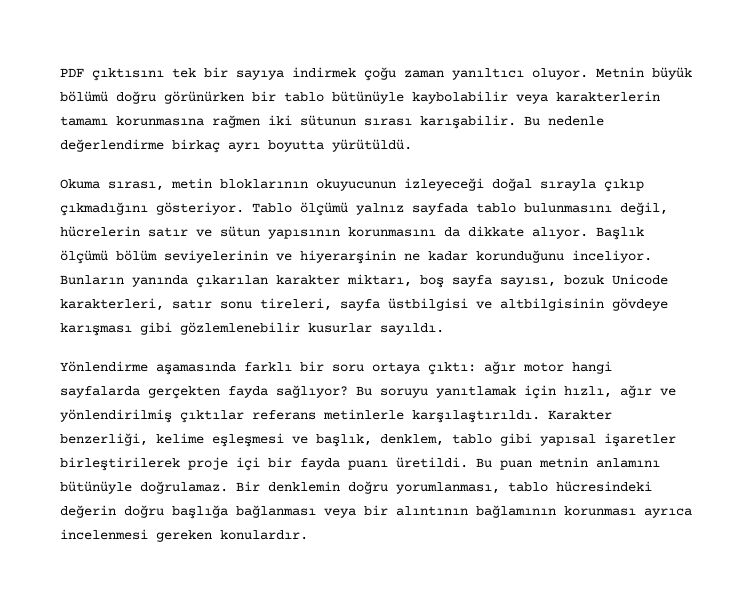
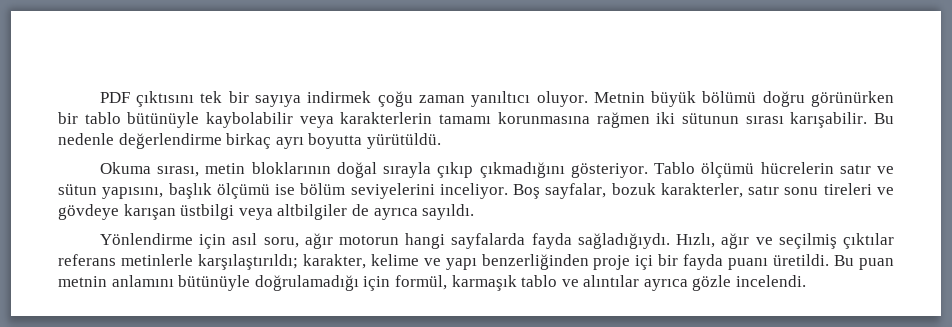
- Okuma sırası, metin bloklarının okuyucunun izleyeceği doğal sırayla çıkıp çıkmadığını gösteriyor.
+ Okuma sırası, metin bloklarının doğal sırayla çıkıp çıkmadığını gösteriyor.
- Tablo ölçümü yalnız sayfada tablo bulunmasını değil, hücrelerin satır ve sütun yapısının korunmasını da dikkate alıyor. Başlık ölçümü bölüm seviyelerinin ve hiyerarşinin ne kadar korunduğunu inceliyor. Bunların yanında çıkarılan karakter miktarı, boş sayfa sayısı, bozuk Unicode karakterleri, satır sonu tireleri, sayfa üstbilgisi ve altbilgisinin gövdeye karışması gibi gözlemlenebilir kusurlar sayıldı.
- Yönlendirme aşamasında farklı bir soru ortaya çıktı: ağır motor hangi sayfalarda gerçekten fayda sağlıyor? Bu soruyu yanıtlamak için hızlı, ağır ve yönlendirilmiş çıktılar referans metinlerle karşılaştırıldı. Karakter benzerliği, kelime eşleşmesi ve başlık, denklem, tablo gibi yapısal işaretler birleştirilerek proje içi bir fayda puanı üretildi.
+ Tablo ölçümü hücrelerin satır ve sütun yapısını, başlık ölçümü ise bölüm seviyelerini inceliyor. Boş sayfalar, bozuk karakterler, satır sonu tireleri ve gövdeye karışan üstbilgi veya altbilgiler de ayrıca sayıldı.
+ Yönlendirme için asıl soru, ağır motorun hangi sayfalarda fayda sağladığıydı. Hızlı, ağır ve seçilmiş çıktılar referans metinlerle karşılaştırıldı; karakter, kelime ve yapı benzerliğinden proje içi bir fayda puanı üretildi.
- Bu puan metnin anlamını bütünüyle doğrulamaz. Bir denklemin doğru yorumlanması, tablo hücresindeki değerin doğru başlığa bağlanması veya bir alıntının bağlamının korunması ayrıca incelenmesi gereken konulardır.
+ Bu puan metnin anlamını bütünüyle doğrulamadığı için formül, karmaşık tablo ve alıntılar ayrıca gözle incelendi.

